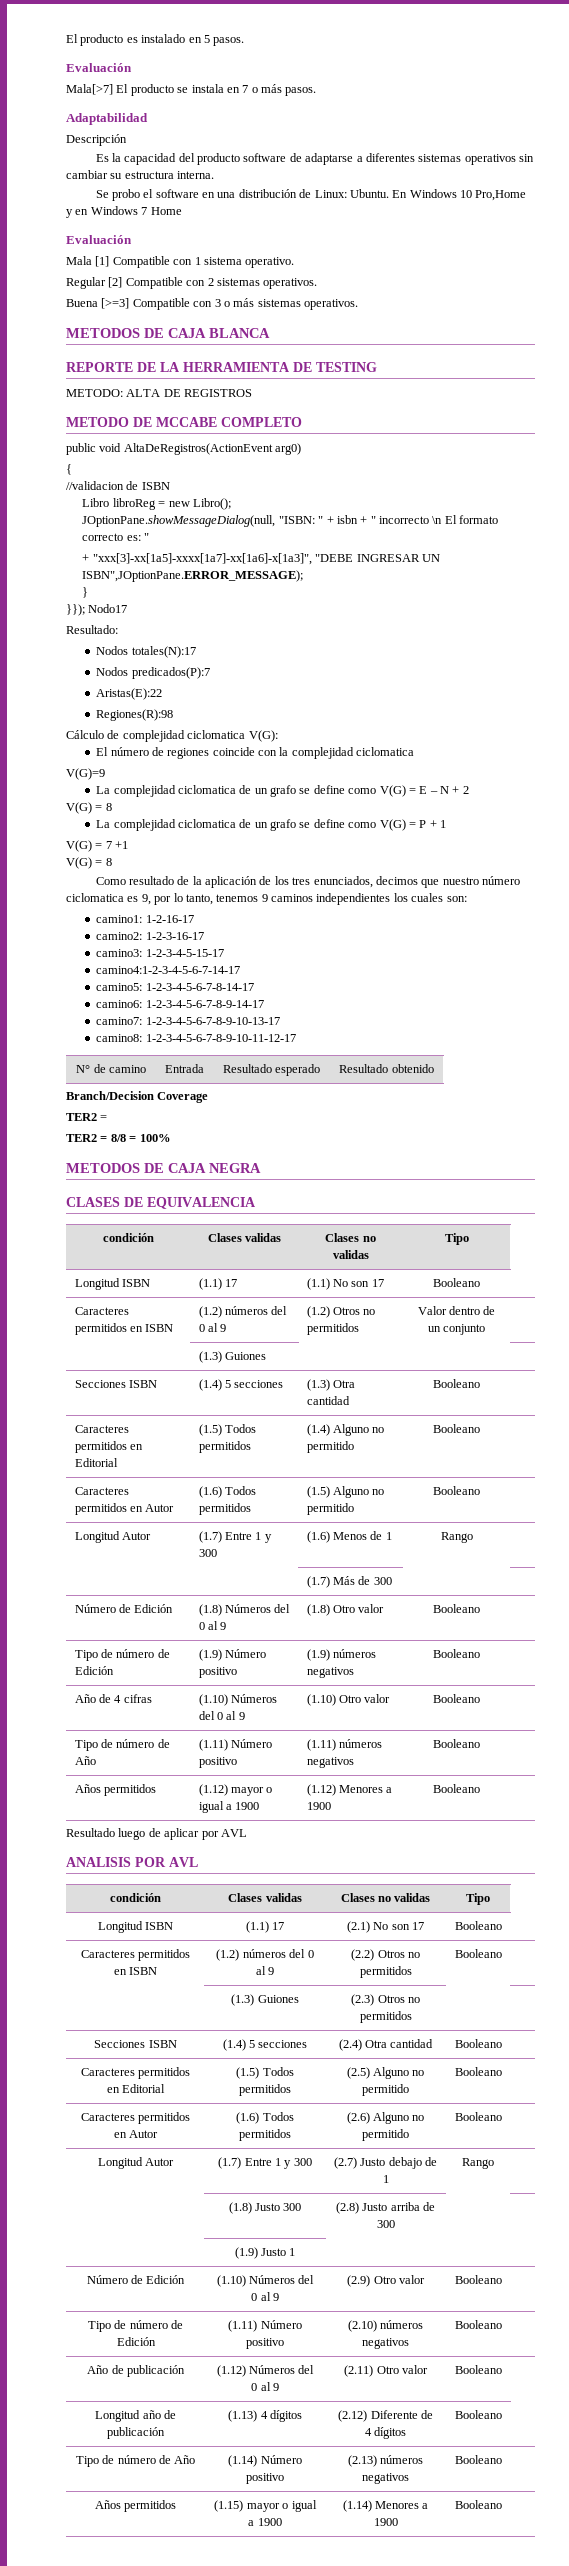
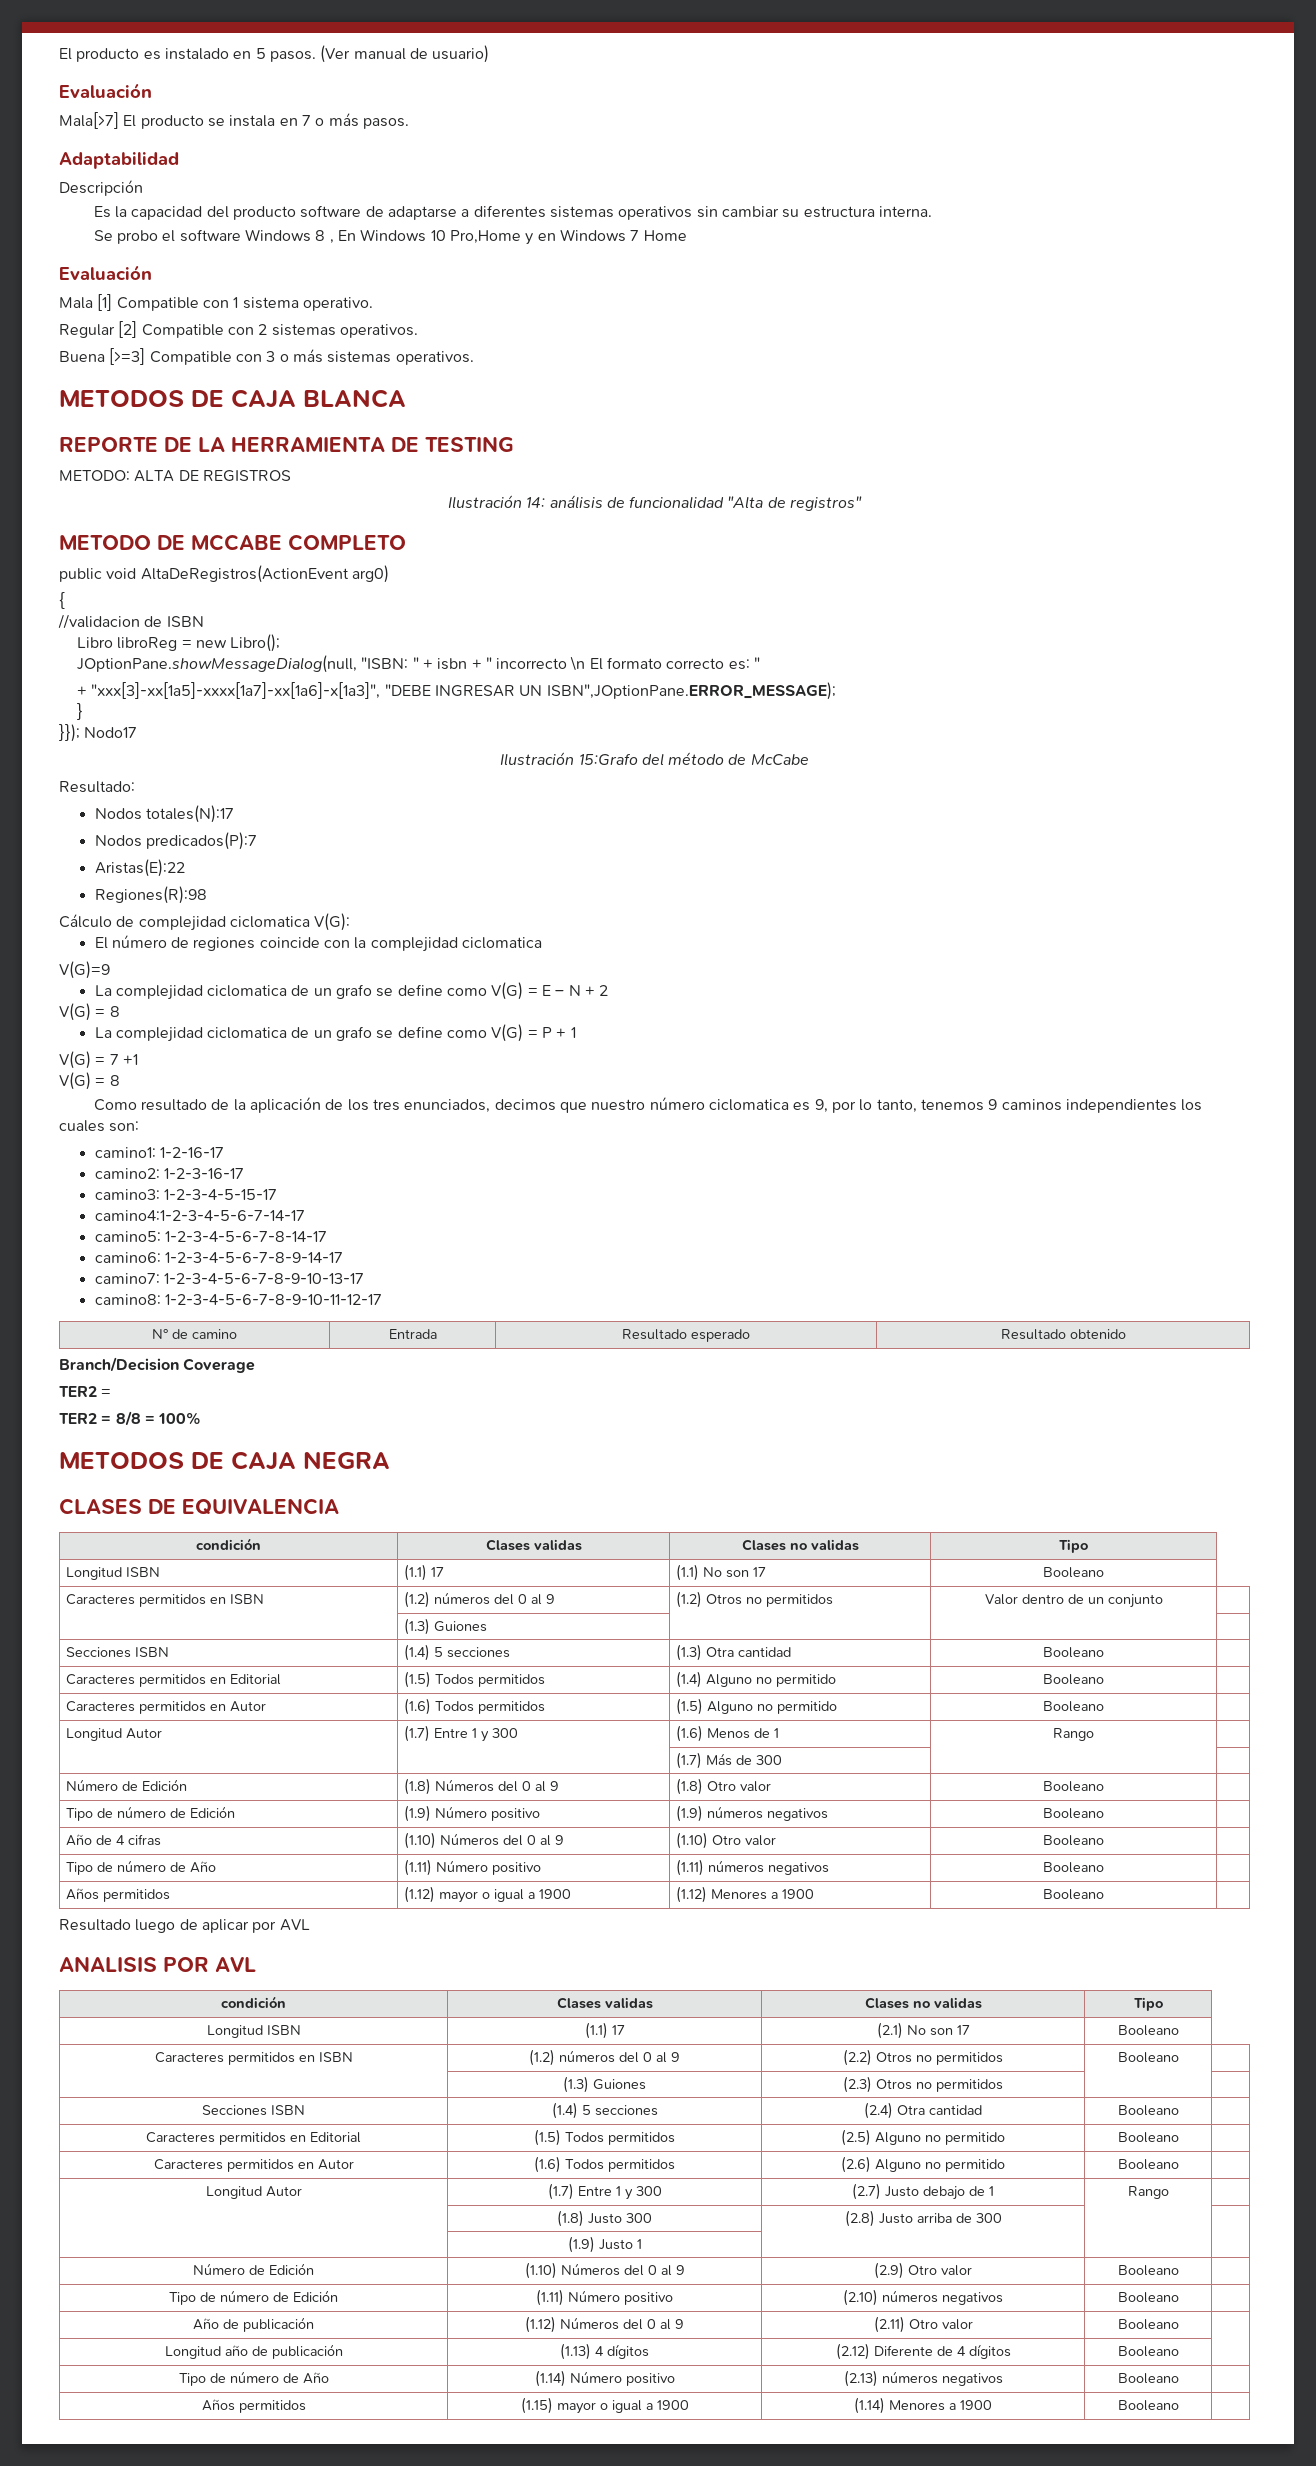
+ (Ver manual de usuario)
- Se probo el software en una distribución de Linux: Ubuntu. En Windows 10 Pro,Home y en Windows 7 Home
+ Se probo el software Windows 8 , En Windows 10 Pro,Home y en Windows 7 Home
+ Ilustración 14: análisis de funcionalidad "Alta de registros"
+ Ilustración 15:Grafo del método de McCabe

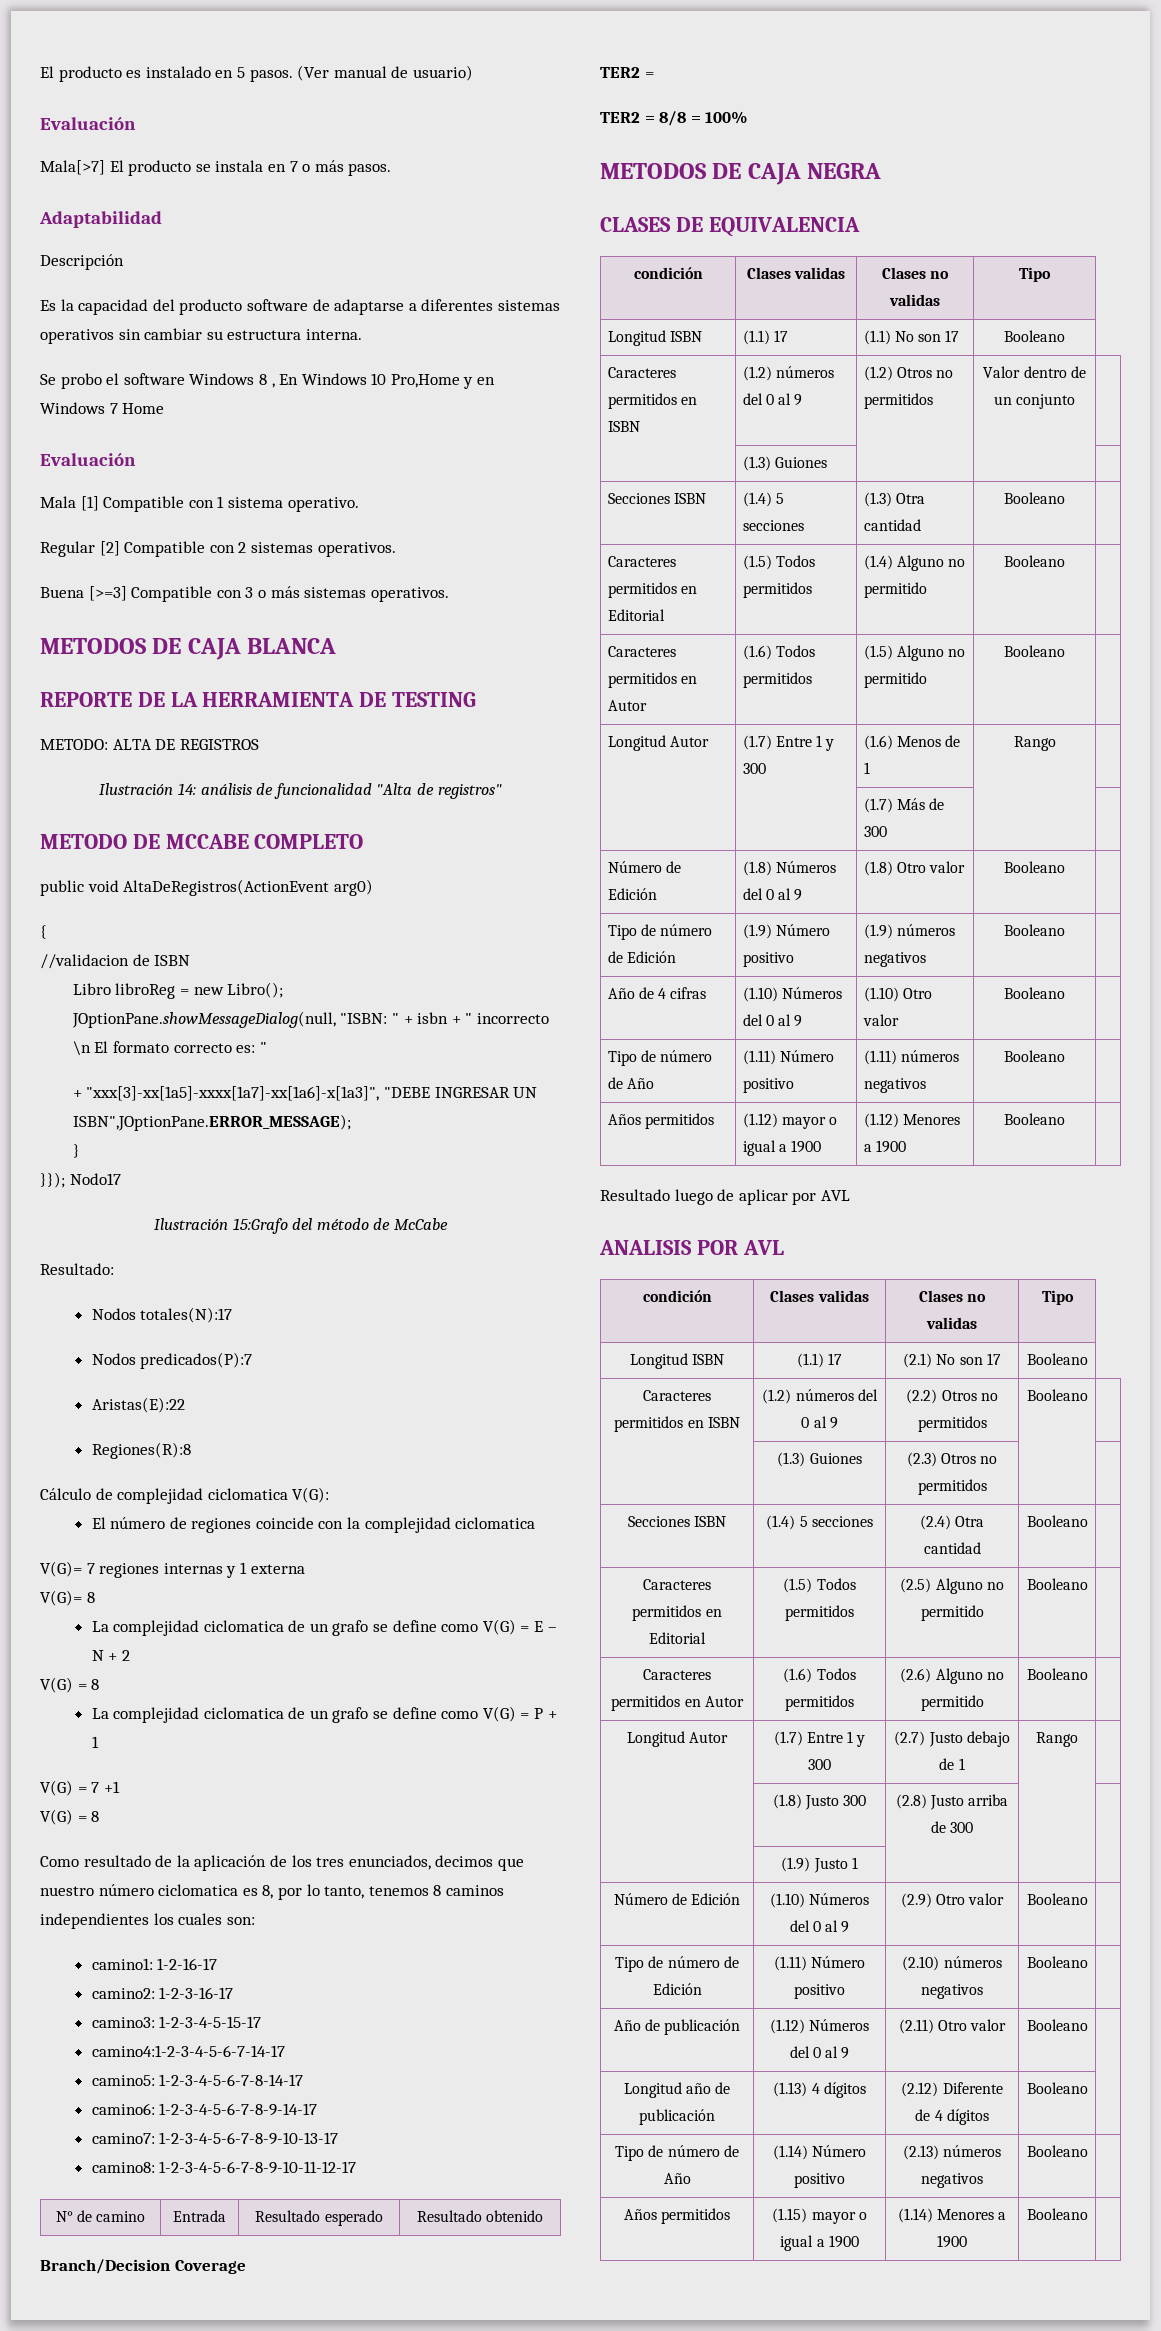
- Regiones(R):98
+ Regiones(R):8
- V(G)=9
+ V(G)= 7 regiones internas y 1 externa
+ V(G)= 8
- Como resultado de la aplicación de los tres enunciados, decimos que nuestro número ciclomatica es 9, por lo tanto, tenemos 9 caminos independientes los cuales son:
+ Como resultado de la aplicación de los tres enunciados, decimos que nuestro número ciclomatica es 8, por lo tanto, tenemos 8 caminos independientes los cuales son:

